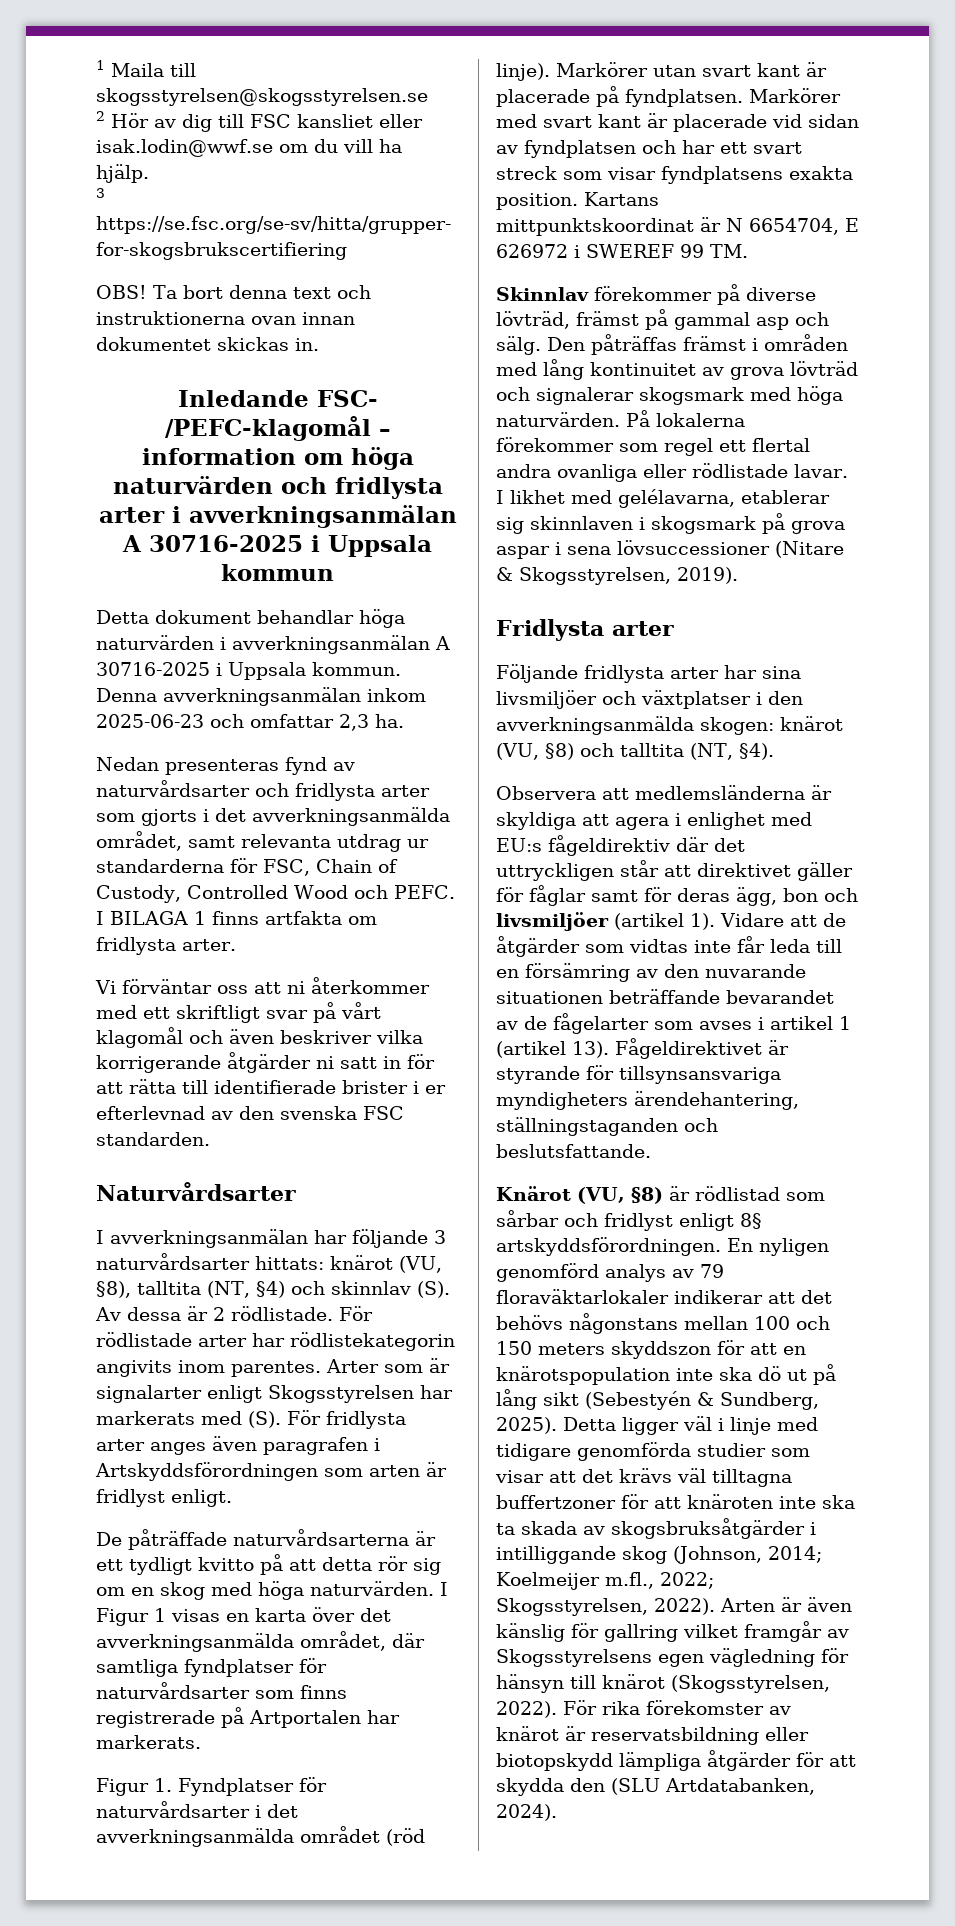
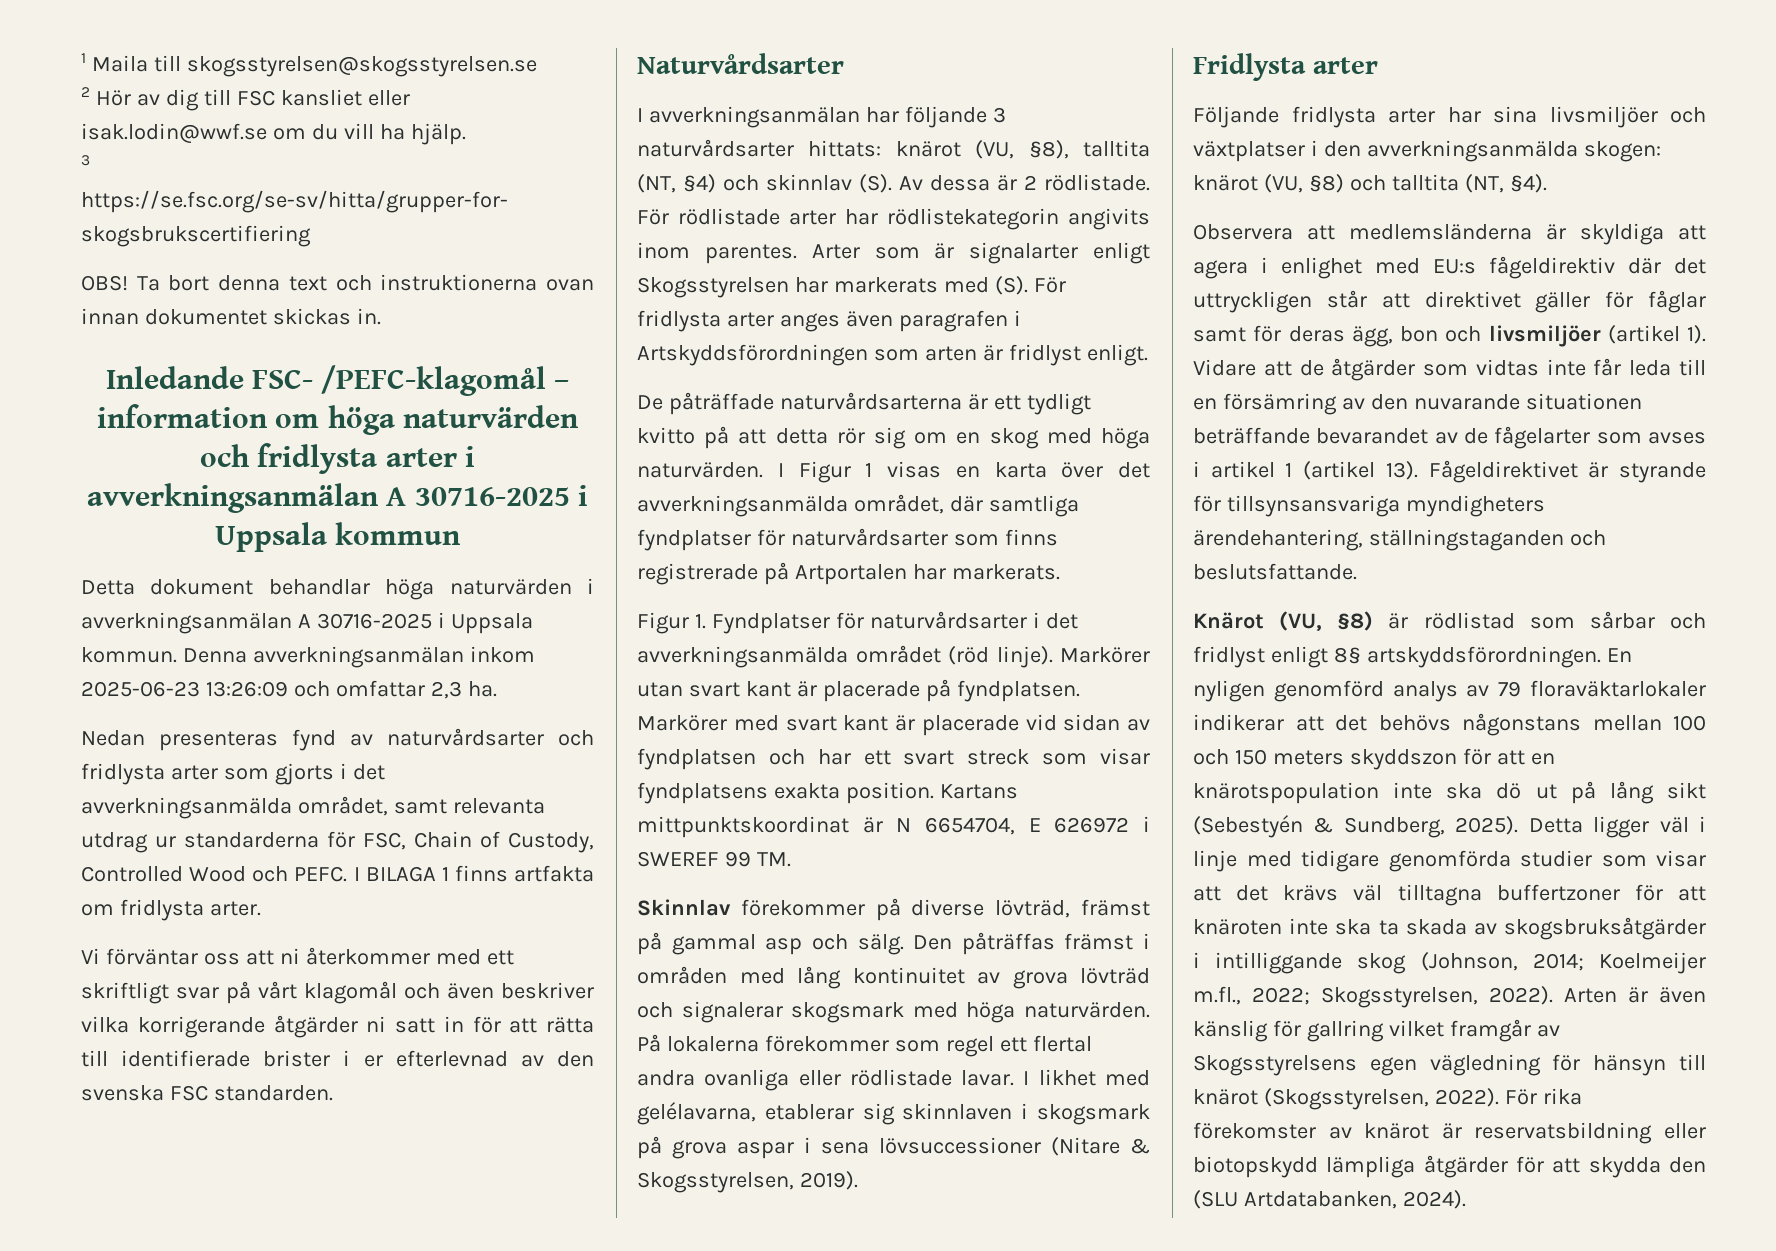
- Denna avverkningsanmälan inkom 2025-06-23 och omfattar 2,3 ha.
+ Denna avverkningsanmälan inkom 2025-06-23 13:26:09 och omfattar 2,3 ha.

